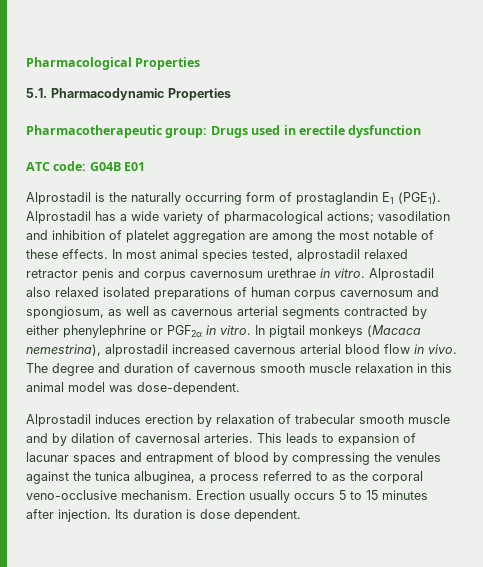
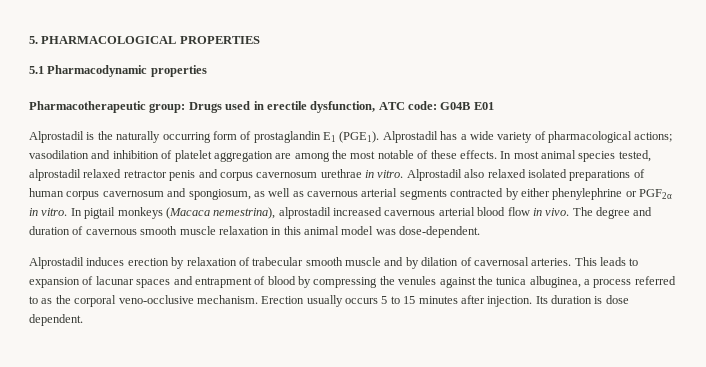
- Pharmacological Properties
- 5.1. Pharmacodynamic Properties
+ 5. PHARMACOLOGICAL PROPERTIES
+ 5.1 Pharmacodynamic properties
- Pharmacotherapeutic group: Drugs used in erectile dysfunction
- ATC code: G04B E01
+ Pharmacotherapeutic group: Drugs used in erectile dysfunction, ATC code: G04B E01

